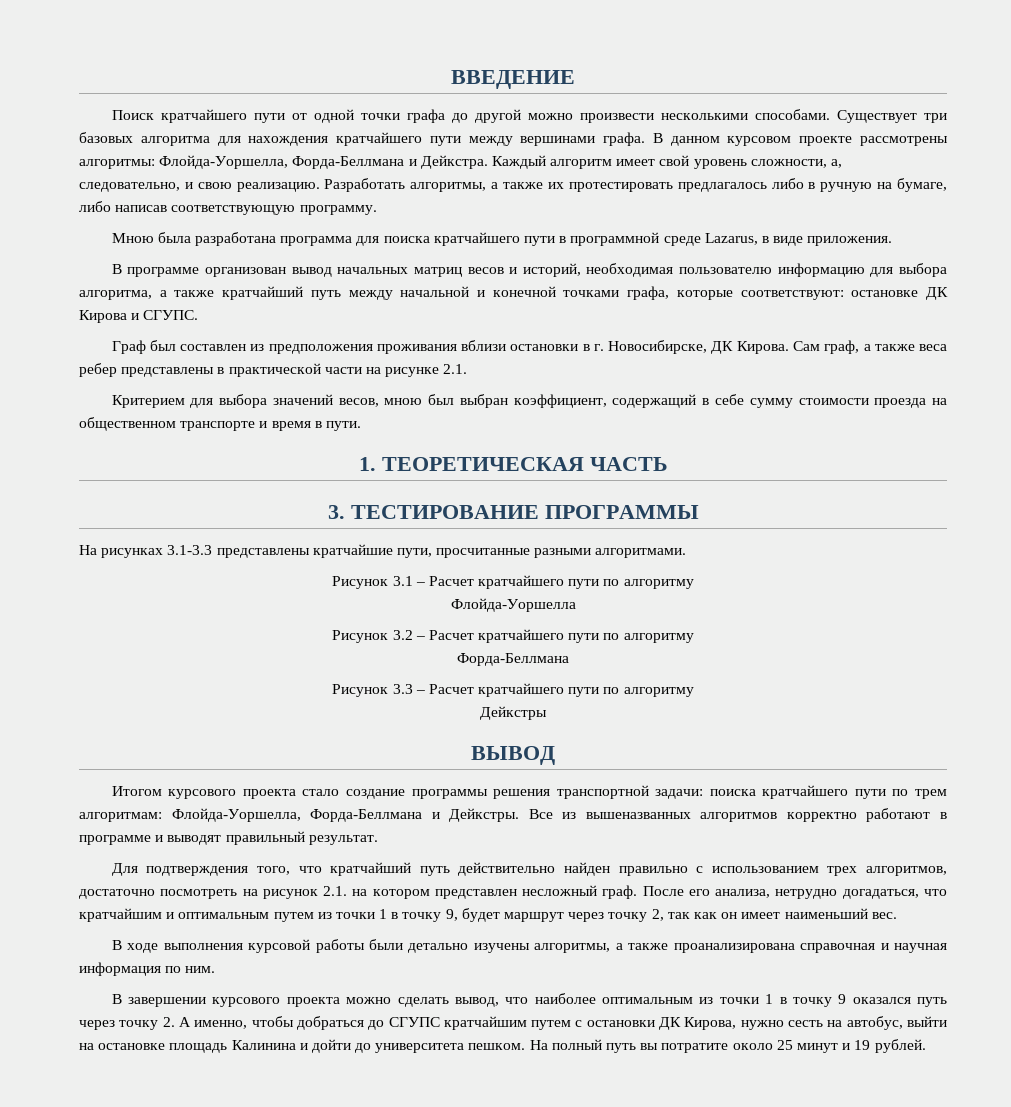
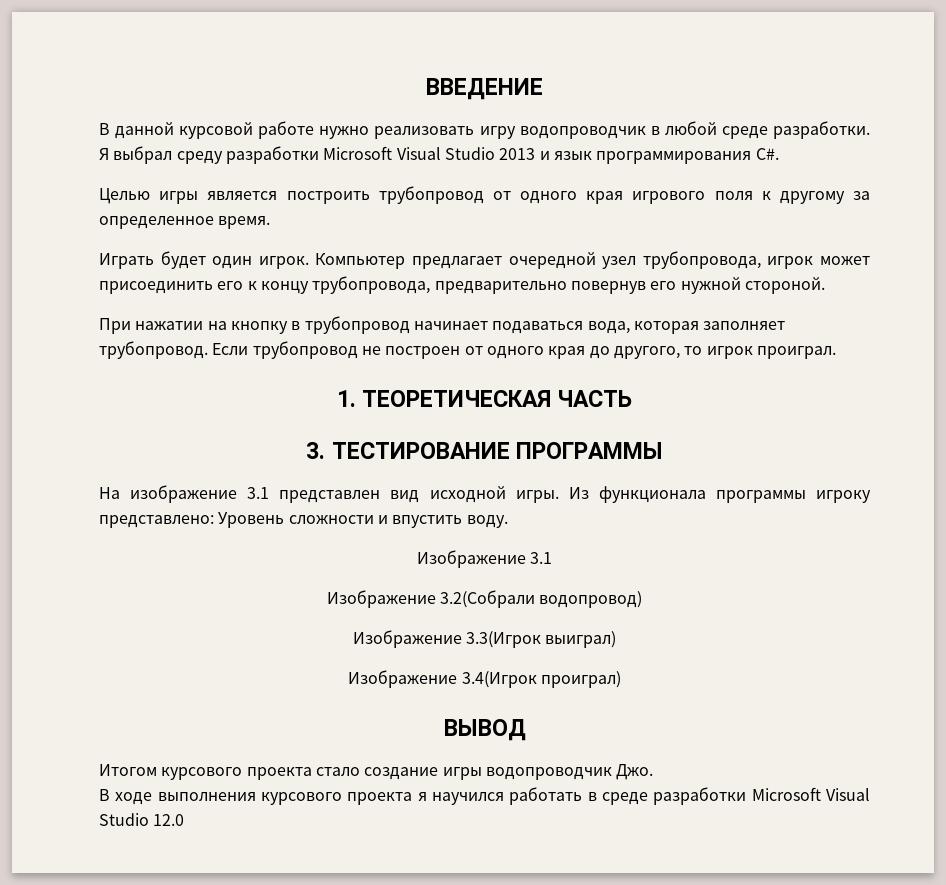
- Поиск кратчайшего пути от одной точки графа до другой можно произвести несколькими способами. Существует три базовых алгоритма для нахождения кратчайшего пути между вершинами графа. В данном курсовом проекте рассмотрены алгоритмы: Флойда-Уоршелла, Форда-Беллмана и Дейкстра. Каждый алгоритм имеет свой уровень сложности, а, следовательно, и свою реализацию. Разработать алгоритмы, а также их протестировать предлагалось либо в ручную на бумаге, либо написав соответствующую программу.
- Мною была разработана программа для поиска кратчайшего пути в программной среде Lazarus, в виде приложения.
- В программе организован вывод начальных матриц весов и историй, необходимая пользователю информацию для выбора алгоритма, а также кратчайший путь между начальной и конечной точками графа, которые соответствуют: остановке ДК Кирова и СГУПС.
- Граф был составлен из предположения проживания вблизи остановки в г. Новосибирске, ДК Кирова. Сам граф, а также веса ребер представлены в практической части на рисунке 2.1.
- Критерием для выбора значений весов, мною был выбран коэффициент, содержащий в себе сумму стоимости проезда на общественном транспорте и время в пути.
+ В данной курсовой работе нужно реализовать игру водопроводчик в любой среде разработки. Я выбрал среду разработки Microsoft Visual Studio 2013 и язык программирования С#.
+ Целью игры является построить трубопровод от одного края игрового поля к другому за определенное время.
+ Играть будет один игрок. Компьютер предлагает очередной узел трубопровода, игрок может присоединить его к концу трубопровода, предварительно повернув его нужной стороной.
+ При нажатии на кнопку в трубопровод начинает подаваться вода, которая заполняет трубопровод. Если трубопровод не построен от одного края до другого, то игрок проиграл.
- На рисунках 3.1-3.3 представлены кратчайшие пути, просчитанные разными алгоритмами.
- Рисунок 3.1 – Расчет кратчайшего пути по алгоритму
- Флойда-Уоршелла
- Рисунок 3.2 – Расчет кратчайшего пути по алгоритму
- Форда-Беллмана
- Рисунок 3.3 – Расчет кратчайшего пути по алгоритму
- Дейкстры
+ На изображение 3.1 представлен вид исходной игры. Из функционала программы игроку представлено: Уровень сложности и впустить воду.
+ Изображение 3.1
+ Изображение 3.2(Собрали водопровод)
+ Изображение 3.3(Игрок выиграл)
+ Изображение 3.4(Игрок проиграл)
- Итогом курсового проекта стало создание программы решения транспортной задачи: поиска кратчайшего пути по трем алгоритмам: Флойда-Уоршелла, Форда-Беллмана и Дейкстры. Все из вышеназванных алгоритмов корректно работают в программе и выводят правильный результат.
- Для подтверждения того, что кратчайший путь действительно найден правильно с использованием трех алгоритмов, достаточно посмотреть на рисунок 2.1. на котором представлен несложный граф. После его анализа, нетрудно догадаться, что кратчайшим и оптимальным путем из точки 1 в точку 9, будет маршрут через точку 2, так как он имеет наименьший вес.
- В ходе выполнения курсовой работы были детально изучены алгоритмы, а также проанализирована справочная и научная информация по ним.
- В завершении курсового проекта можно сделать вывод, что наиболее оптимальным из точки 1 в точку 9 оказался путь через точку 2. А именно, чтобы добраться до СГУПС кратчайшим путем с остановки ДК Кирова, нужно сесть на автобус, выйти на остановке площадь Калинина и дойти до университета пешком. На полный путь вы потратите около 25 минут и 19 рублей.
+ Итогом курсового проекта стало создание игры водопроводчик Джо.
+ В ходе выполнения курсового проекта я научился работать в среде разработки Microsoft Visual Studio 12.0

